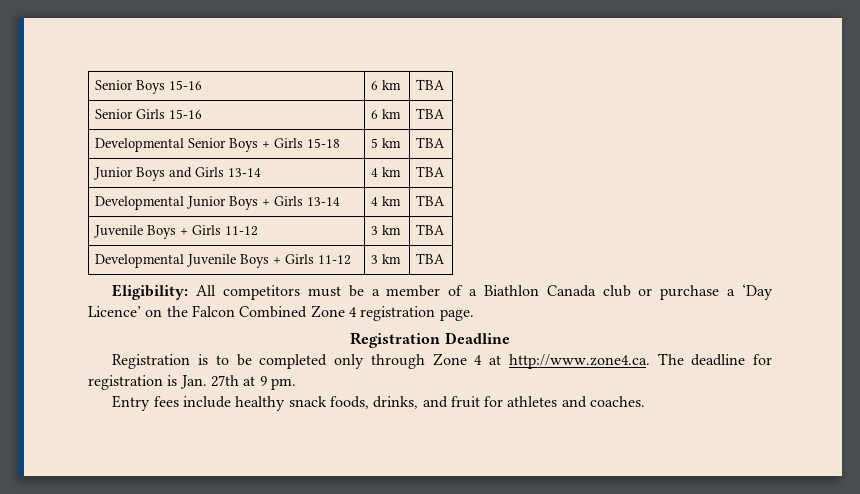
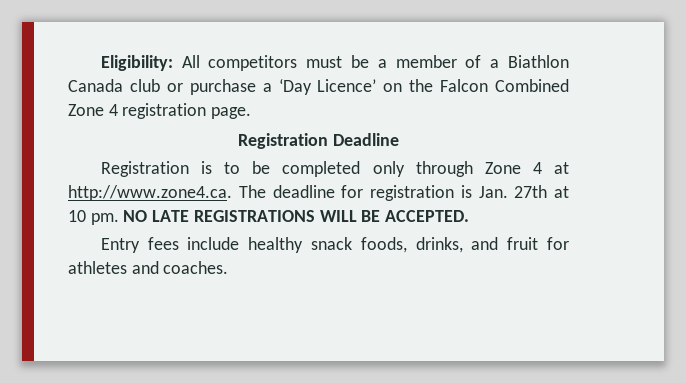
- Senior Boys 15-16 | 6 km | TBA
- Senior Girls 15-16 | 6 km | TBA
- Developmental Senior Boys + Girls 15-18 | 5 km | TBA
- Junior Boys and Girls 13-14 | 4 km | TBA
- Developmental Junior Boys + Girls 13-14 | 4 km | TBA
- Juvenile Boys + Girls 11-12 | 3 km | TBA
- Developmental Juvenile Boys + Girls 11-12 | 3 km | TBA
- Registration is to be completed only through Zone 4 at http://www.zone4.ca. The deadline for registration is Jan. 27th at 9 pm.
+ Registration is to be completed only through Zone 4 at http://www.zone4.ca. The deadline for registration is Jan. 27th at 10 pm. NO LATE REGISTRATIONS WILL BE ACCEPTED.

